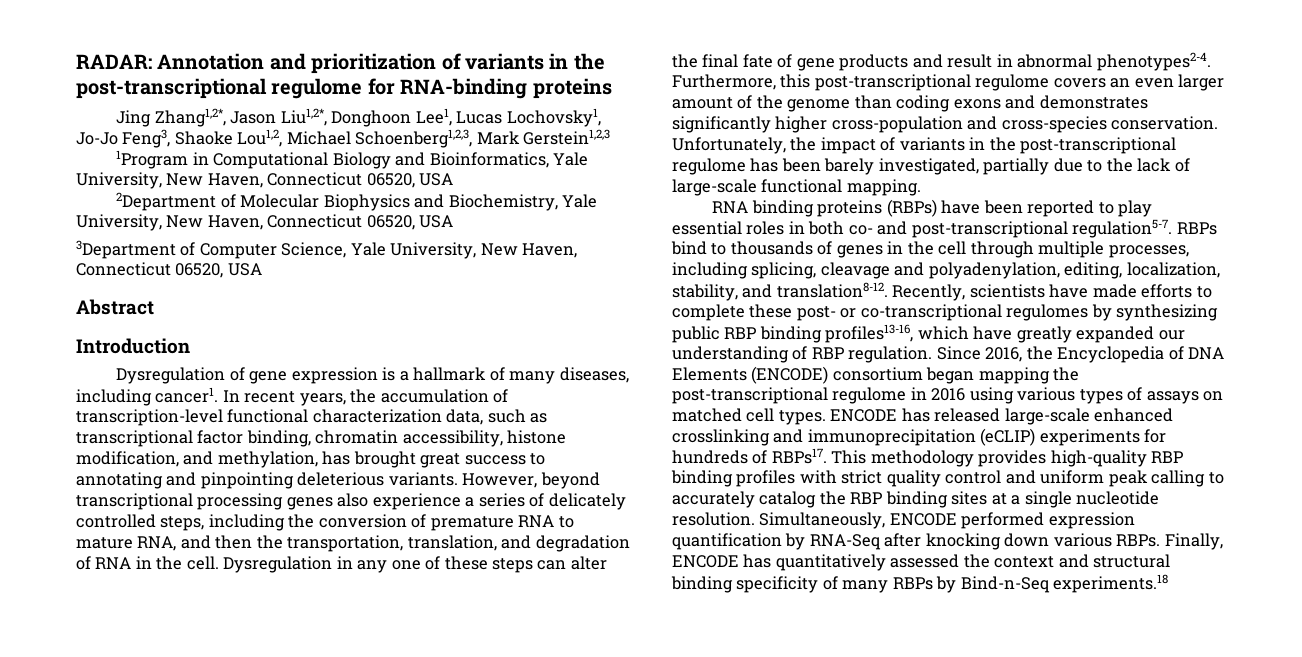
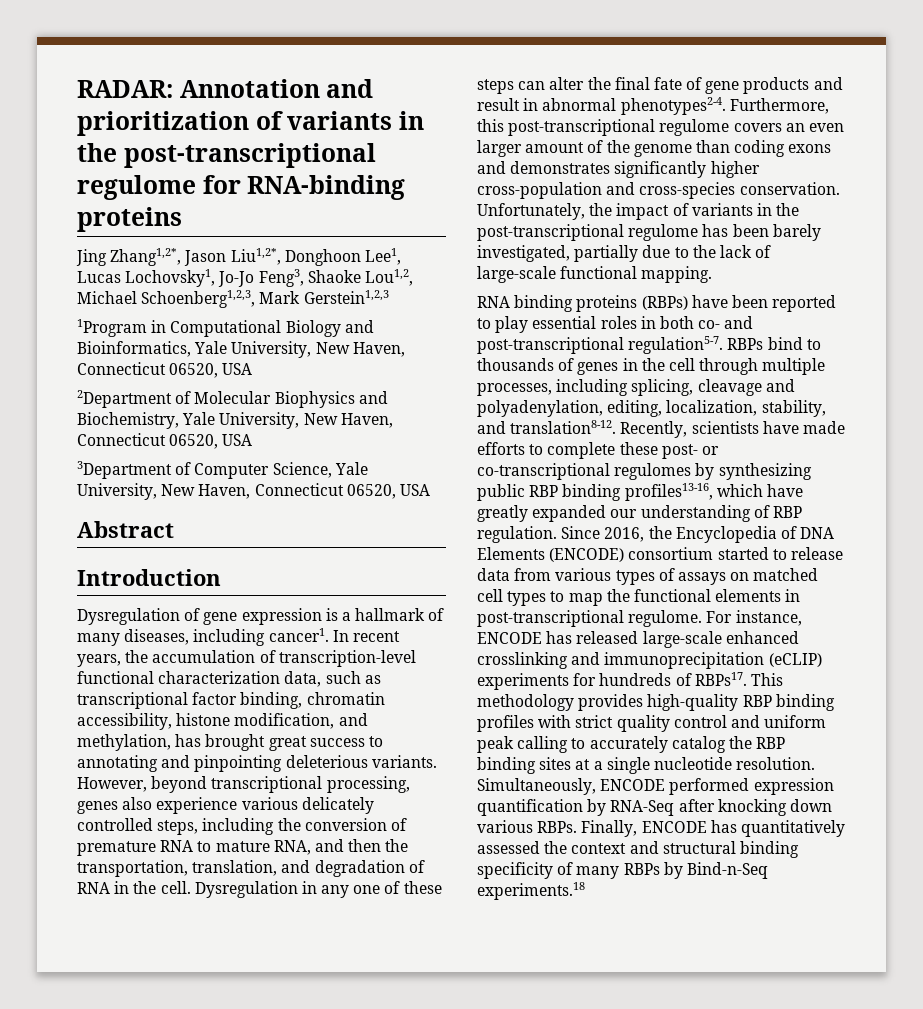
- However, beyond transcriptional processing genes also experience a series of delicately controlled steps, including the conversion of premature RNA to mature RNA, and then the transportation, translation, and degradation of RNA in the cell.
+ However, beyond transcriptional processing, genes also experience various delicately controlled steps, including the conversion of premature RNA to mature RNA, and then the transportation, translation, and degradation of RNA in the cell.
- Since 2016, the Encyclopedia of DNA Elements (ENCODE) consortium began mapping the post-transcriptional regulome in 2016 using various types of assays on matched cell types. ENCODE has released large-scale enhanced crosslinking and immunoprecipitation (eCLIP) experiments for hundreds of RBPs17.
+ Since 2016, the Encyclopedia of DNA Elements (ENCODE) consortium started to release data from various types of assays on matched cell types to map the functional elements in post-transcriptional regulome. For instance, ENCODE has released large-scale enhanced crosslinking and immunoprecipitation (eCLIP) experiments for hundreds of RBPs17.

